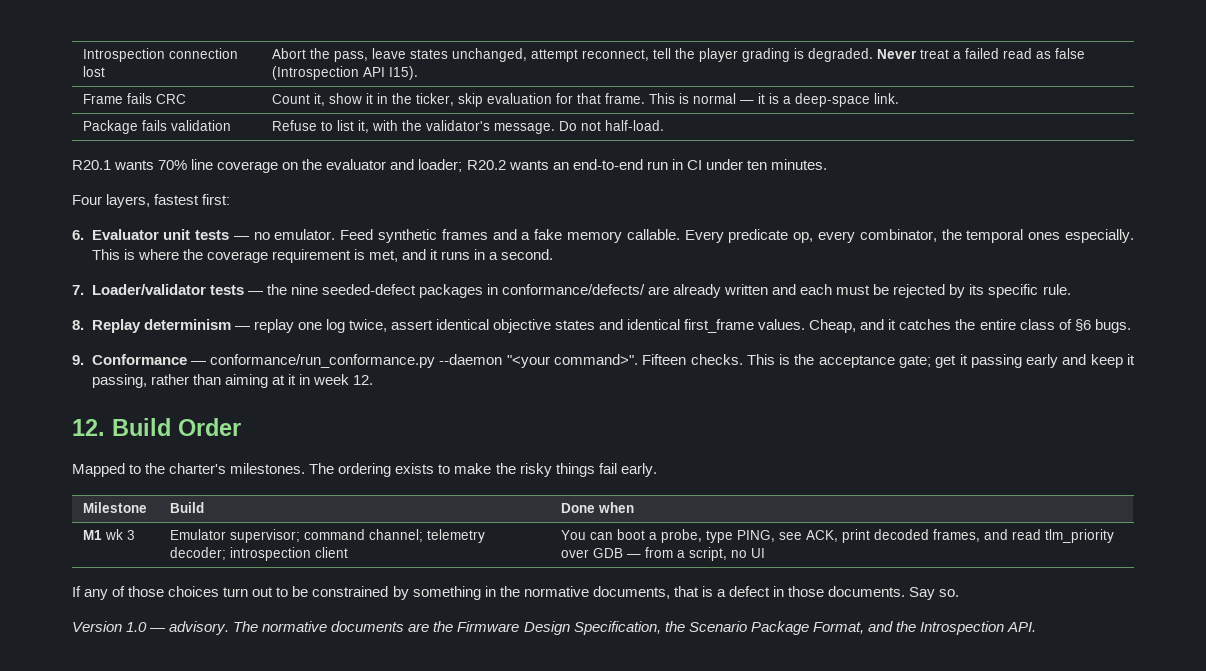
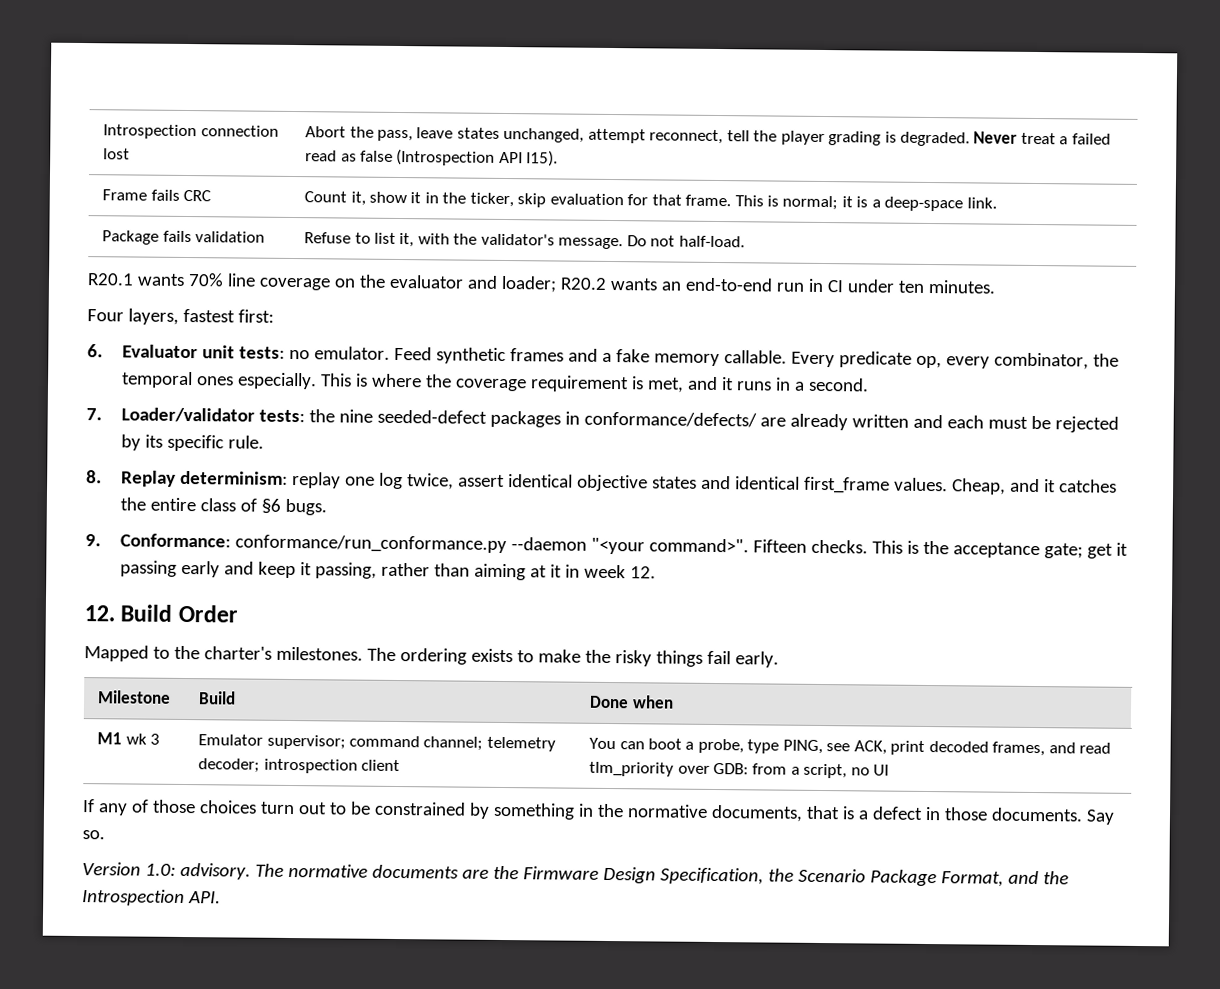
- Frame fails CRC | Count it, show it in the ticker, skip evaluation for that frame. This is normal — it is a deep-space link.
+ Frame fails CRC | Count it, show it in the ticker, skip evaluation for that frame. This is normal; it is a deep-space link.
- 6. Evaluator unit tests — no emulator.
+ 6. Evaluator unit tests: no emulator.
- 7. Loader/validator tests — the nine seeded-defect packages in conformance/defects/ are already written and each must be rejected by its specific rule.
+ 7. Loader/validator tests: the nine seeded-defect packages in conformance/defects/ are already written and each must be rejected by its specific rule.
- 8. Replay determinism — replay one log twice, assert identical objective states and identical first_frame values.
+ 8. Replay determinism: replay one log twice, assert identical objective states and identical first_frame values.
- 9. Conformance — conformance/run_conformance.py --daemon "<your command>".
+ 9. Conformance: conformance/run_conformance.py --daemon "<your command>".
- M1 wk 3 | Emulator supervisor; command channel; telemetry decoder; introspection client | You can boot a probe, type PING, see ACK, print decoded frames, and read tlm_priority over GDB — from a script, no UI
+ M1 wk 3 | Emulator supervisor; command channel; telemetry decoder; introspection client | You can boot a probe, type PING, see ACK, print decoded frames, and read tlm_priority over GDB: from a script, no UI
- Version 1.0 — advisory.
+ Version 1.0: advisory.

